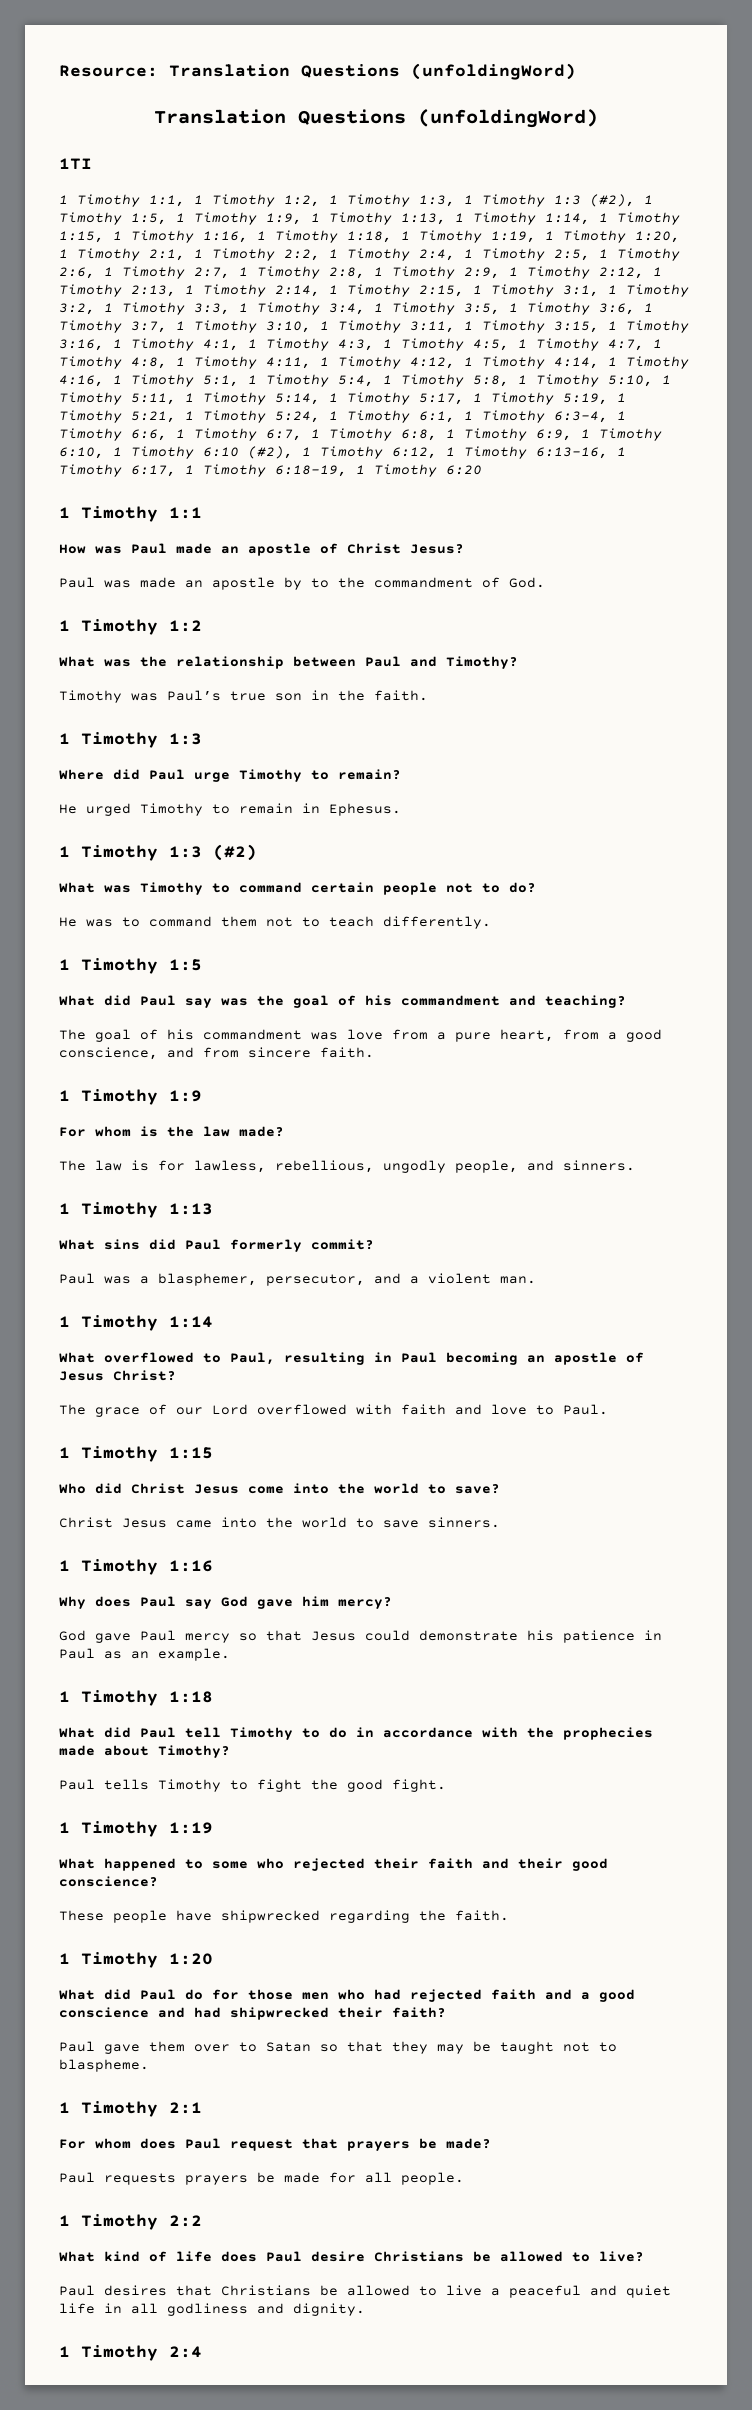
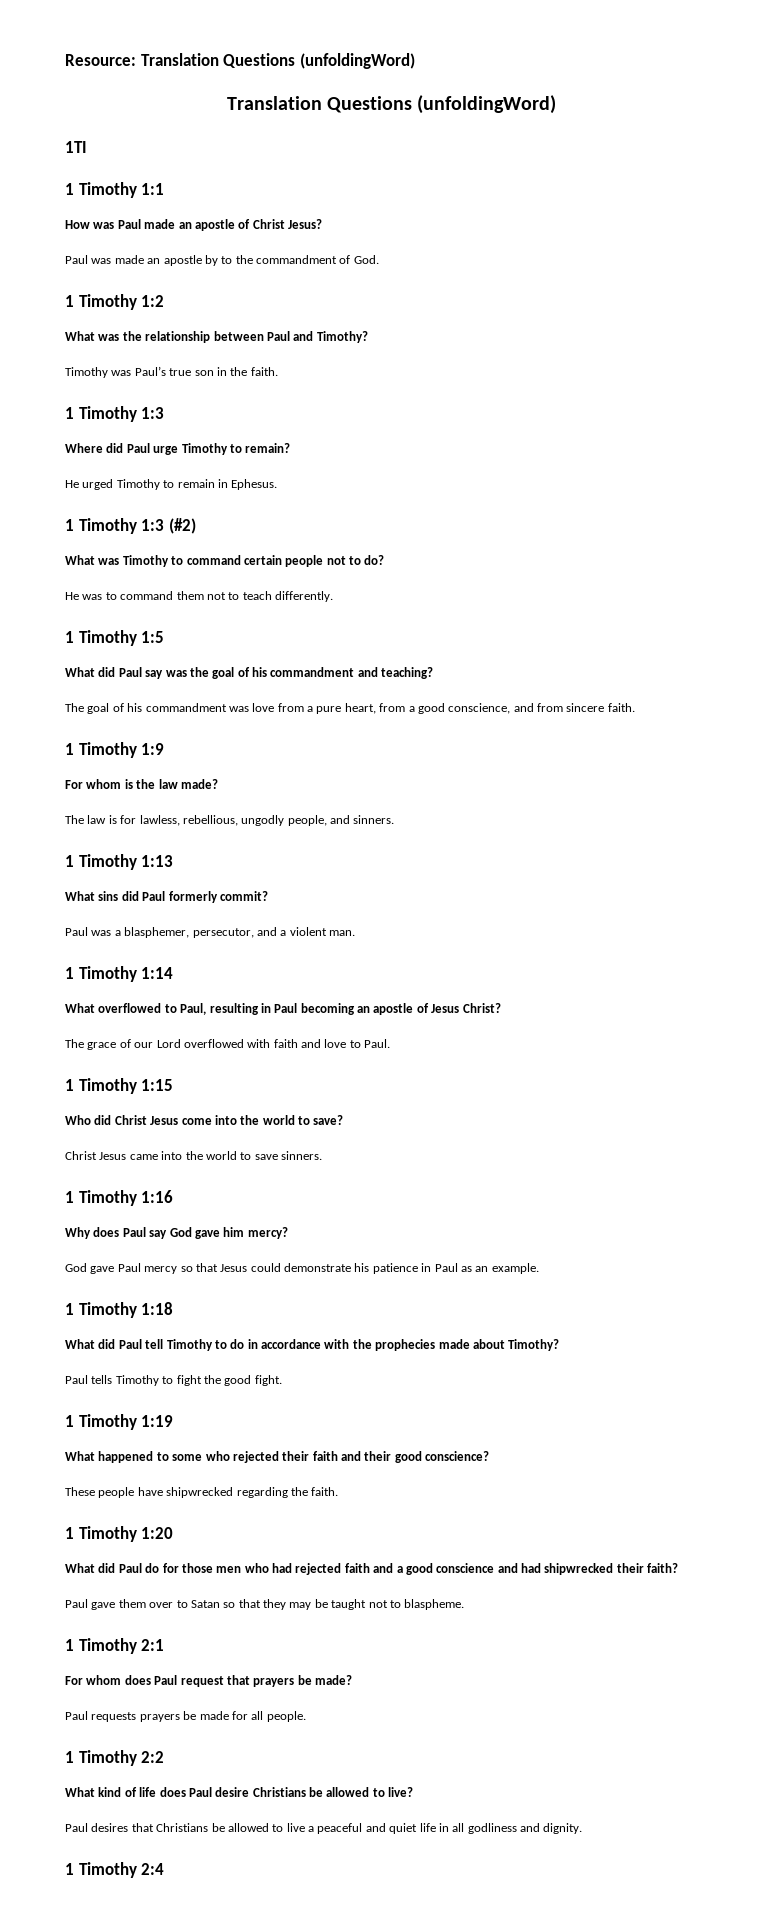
- 1 Timothy 1:1, 1 Timothy 1:2, 1 Timothy 1:3, 1 Timothy 1:3 (#2), 1 Timothy 1:5, 1 Timothy 1:9, 1 Timothy 1:13, 1 Timothy 1:14, 1 Timothy 1:15, 1 Timothy 1:16, 1 Timothy 1:18, 1 Timothy 1:19, 1 Timothy 1:20, 1 Timothy 2:1, 1 Timothy 2:2, 1 Timothy 2:4, 1 Timothy 2:5, 1 Timothy 2:6, 1 Timothy 2:7, 1 Timothy 2:8, 1 Timothy 2:9, 1 Timothy 2:12, 1 Timothy 2:13, 1 Timothy 2:14, 1 Timothy 2:15, 1 Timothy 3:1, 1 Timothy 3:2, 1 Timothy 3:3, 1 Timothy 3:4, 1 Timothy 3:5, 1 Timothy 3:6, 1 Timothy 3:7, 1 Timothy 3:10, 1 Timothy 3:11, 1 Timothy 3:15, 1 Timothy 3:16, 1 Timothy 4:1, 1 Timothy 4:3, 1 Timothy 4:5, 1 Timothy 4:7, 1 Timothy 4:8, 1 Timothy 4:11, 1 Timothy 4:12, 1 Timothy 4:14, 1 Timothy 4:16, 1 Timothy 5:1, 1 Timothy 5:4, 1 Timothy 5:8, 1 Timothy 5:10, 1 Timothy 5:11, 1 Timothy 5:14, 1 Timothy 5:17, 1 Timothy 5:19, 1 Timothy 5:21, 1 Timothy 5:24, 1 Timothy 6:1, 1 Timothy 6:3–4, 1 Timothy 6:6, 1 Timothy 6:7, 1 Timothy 6:8, 1 Timothy 6:9, 1 Timothy 6:10, 1 Timothy 6:10 (#2), 1 Timothy 6:12, 1 Timothy 6:13–16, 1 Timothy 6:17, 1 Timothy 6:18–19, 1 Timothy 6:20

